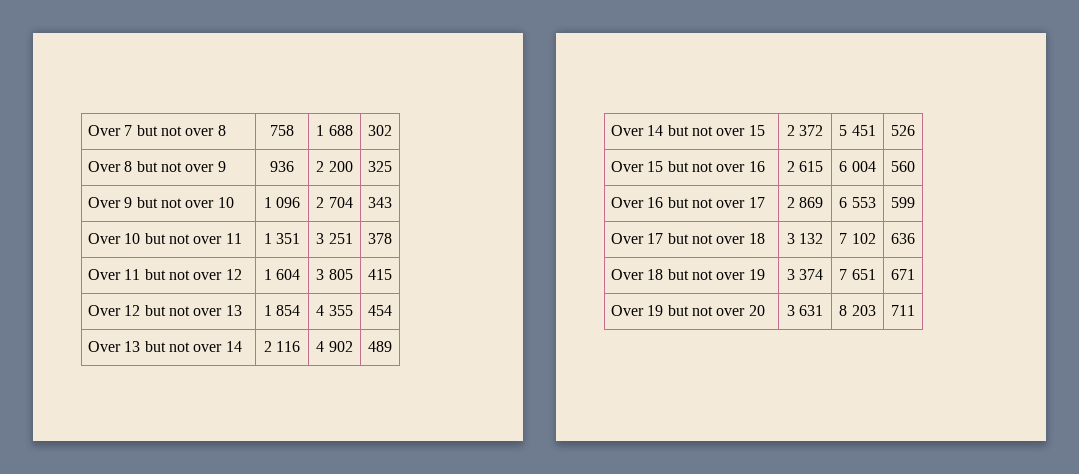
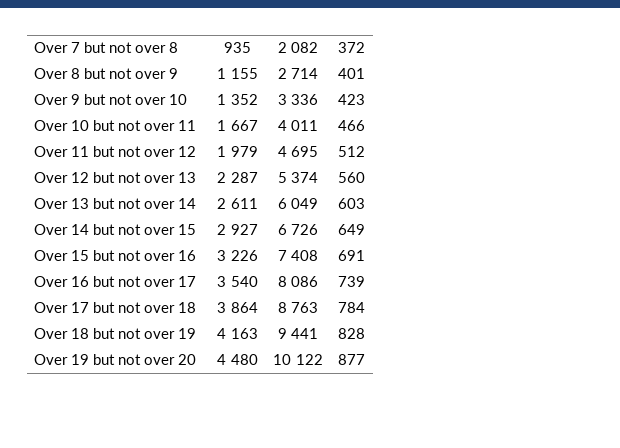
- Over 7 but not over 8 | 758 | 1 688 | 302
+ Over 7 but not over 8 | 935 | 2 082 | 372
- Over 8 but not over 9 | 936 | 2 200 | 325
+ Over 8 but not over 9 | 1 155 | 2 714 | 401
- Over 9 but not over 10 | 1 096 | 2 704 | 343
+ Over 9 but not over 10 | 1 352 | 3 336 | 423
- Over 10 but not over 11 | 1 351 | 3 251 | 378
+ Over 10 but not over 11 | 1 667 | 4 011 | 466
- Over 11 but not over 12 | 1 604 | 3 805 | 415
+ Over 11 but not over 12 | 1 979 | 4 695 | 512
- Over 12 but not over 13 | 1 854 | 4 355 | 454
+ Over 12 but not over 13 | 2 287 | 5 374 | 560
- Over 13 but not over 14 | 2 116 | 4 902 | 489
+ Over 13 but not over 14 | 2 611 | 6 049 | 603
- Over 14 but not over 15 | 2 372 | 5 451 | 526
+ Over 14 but not over 15 | 2 927 | 6 726 | 649
- Over 15 but not over 16 | 2 615 | 6 004 | 560
+ Over 15 but not over 16 | 3 226 | 7 408 | 691
- Over 16 but not over 17 | 2 869 | 6 553 | 599
+ Over 16 but not over 17 | 3 540 | 8 086 | 739
- Over 17 but not over 18 | 3 132 | 7 102 | 636
+ Over 17 but not over 18 | 3 864 | 8 763 | 784
- Over 18 but not over 19 | 3 374 | 7 651 | 671
+ Over 18 but not over 19 | 4 163 | 9 441 | 828
- Over 19 but not over 20 | 3 631 | 8 203 | 711
+ Over 19 but not over 20 | 4 480 | 10 122 | 877

